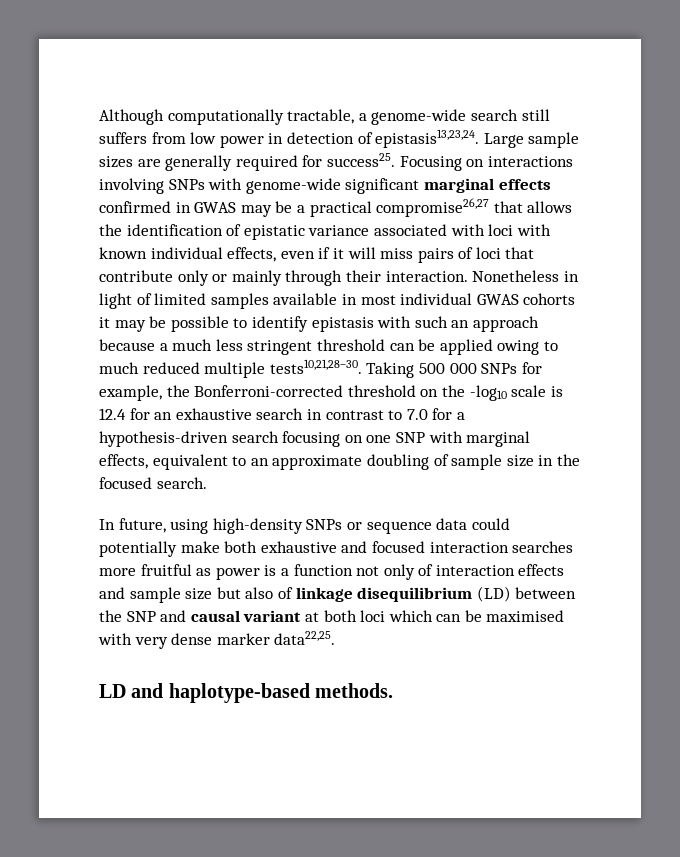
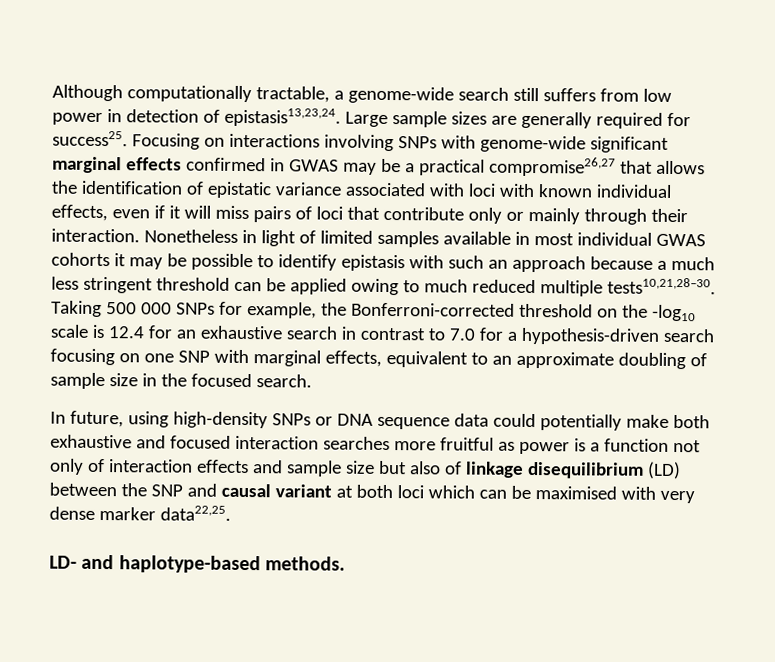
- In future, using high-density SNPs or sequence data could potentially make both exhaustive and focused interaction searches more fruitful as power is a function not only of interaction effects and sample size but also of linkage disequilibrium (LD) between the SNP and causal variant at both loci which can be maximised with very dense marker data22,25.
+ In future, using high-density SNPs or DNA sequence data could potentially make both exhaustive and focused interaction searches more fruitful as power is a function not only of interaction effects and sample size but also of linkage disequilibrium (LD) between the SNP and causal variant at both loci which can be maximised with very dense marker data22,25.
- LD and haplotype-based methods.
+ LD- and haplotype-based methods.

